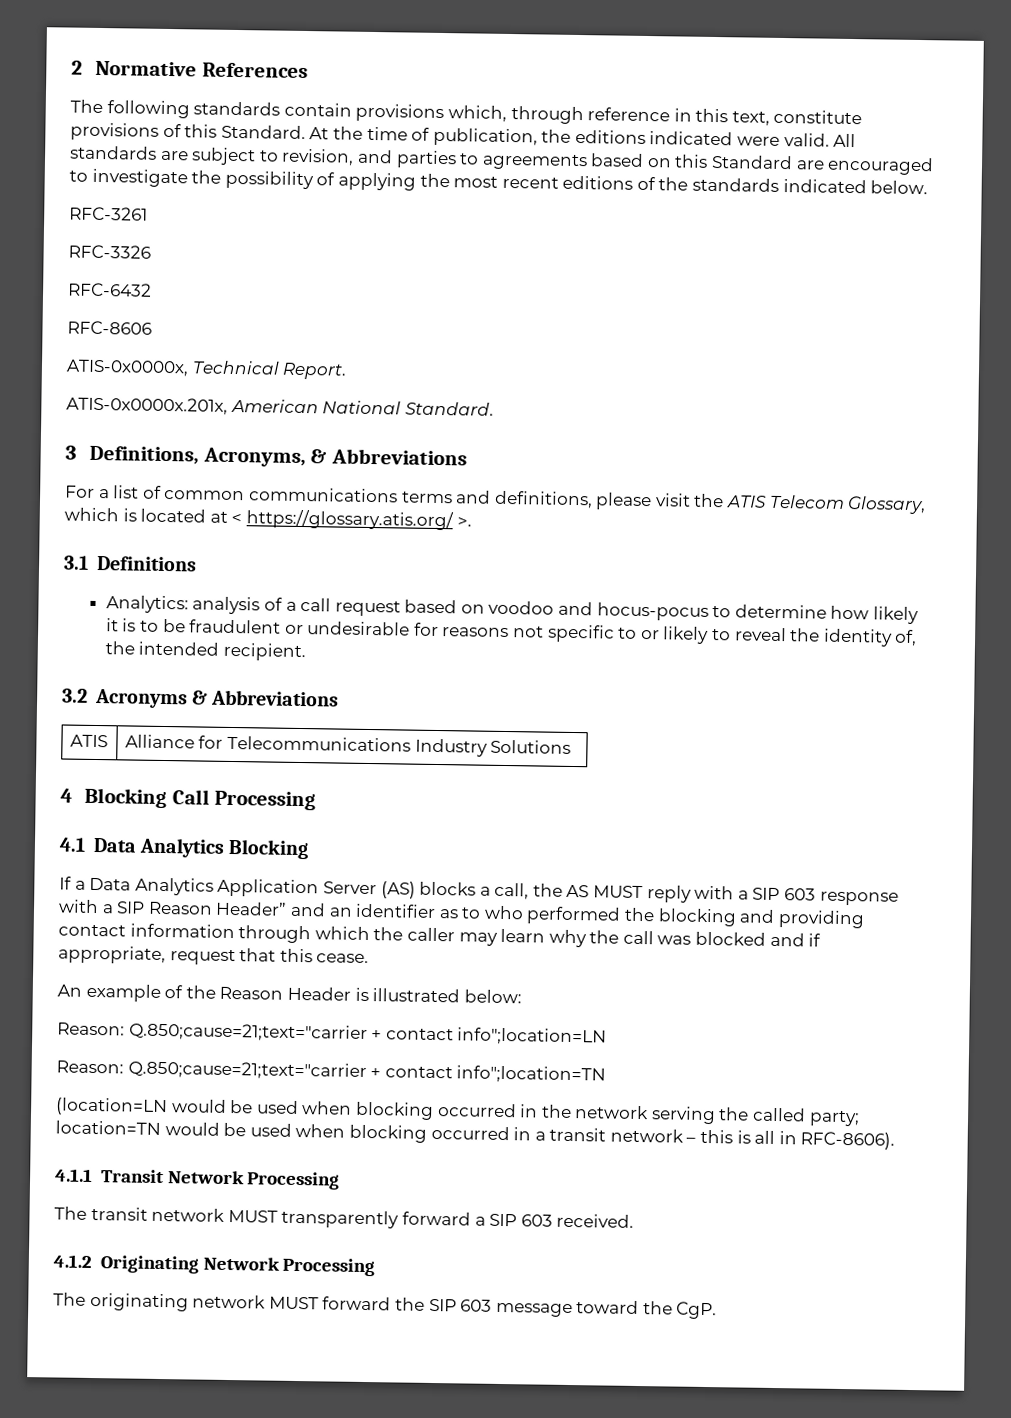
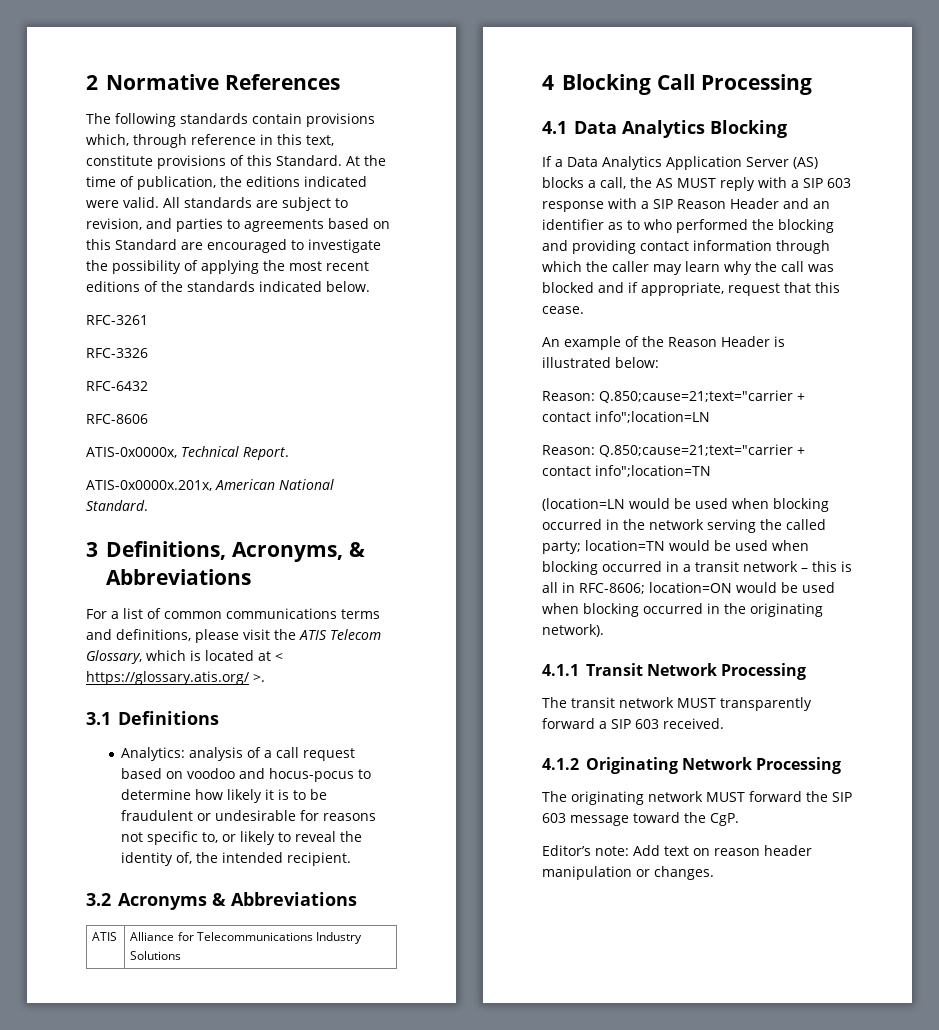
- Analytics: analysis of a call request based on voodoo and hocus-pocus to determine how likely it is to be fraudulent or undesirable for reasons not specific to or likely to reveal the identity of, the intended recipient.
+ Analytics: analysis of a call request based on voodoo and hocus-pocus to determine how likely it is to be fraudulent or undesirable for reasons not specific to, or likely to reveal the identity of, the intended recipient.
- If a Data Analytics Application Server (AS) blocks a call, the AS MUST reply with a SIP 603 response with a SIP Reason Header” and an identifier as to who performed the blocking and providing contact information through which the caller may learn why the call was blocked and if appropriate, request that this cease.
+ If a Data Analytics Application Server (AS) blocks a call, the AS MUST reply with a SIP 603 response with a SIP Reason Header and an identifier as to who performed the blocking and providing contact information through which the caller may learn why the call was blocked and if appropriate, request that this cease.
- (location=LN would be used when blocking occurred in the network serving the called party; location=TN would be used when blocking occurred in a transit network – this is all in RFC-8606).
+ (location=LN would be used when blocking occurred in the network serving the called party; location=TN would be used when blocking occurred in a transit network – this is all in RFC-8606; location=ON would be used when blocking occurred in the originating network).
+ Editor’s note: Add text on reason header manipulation or changes.

